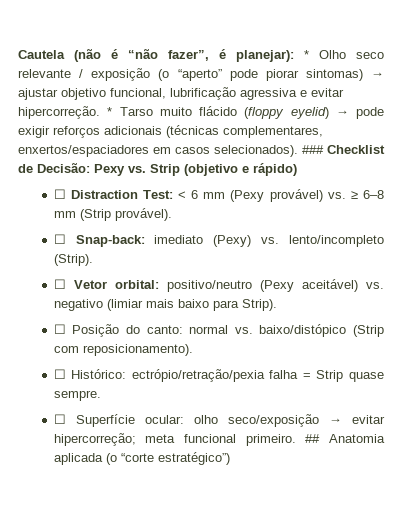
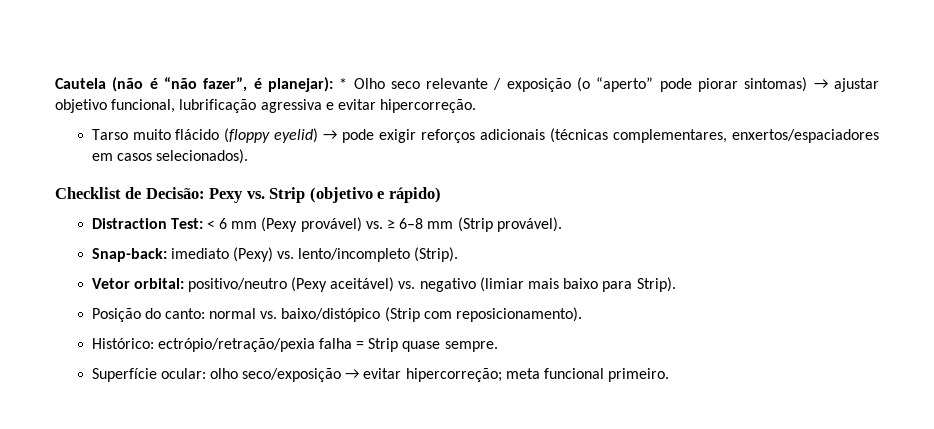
- Cautela (não é “não fazer”, é planejar): * Olho seco relevante / exposição (o “aperto” pode piorar sintomas) → ajustar objetivo funcional, lubrificação agressiva e evitar hipercorreção. * Tarso muito flácido (floppy eyelid) → pode exigir reforços adicionais (técnicas complementares, enxertos/espaciadores em casos selecionados). ### Checklist de Decisão: Pexy vs. Strip (objetivo e rápido)
+ Cautela (não é “não fazer”, é planejar): * Olho seco relevante / exposição (o “aperto” pode piorar sintomas) → ajustar objetivo funcional, lubrificação agressiva e evitar hipercorreção.
+ Tarso muito flácido (floppy eyelid) → pode exigir reforços adicionais (técnicas complementares, enxertos/espaciadores em casos selecionados).
+ Checklist de Decisão: Pexy vs. Strip (objetivo e rápido)
- ☐ Distraction Test: < 6 mm (Pexy provável) vs. ≥ 6–8 mm (Strip provável).
+ Distraction Test: < 6 mm (Pexy provável) vs. ≥ 6–8 mm (Strip provável).
- ☐ Snap-back: imediato (Pexy) vs. lento/incompleto (Strip).
+ Snap-back: imediato (Pexy) vs. lento/incompleto (Strip).
- ☐ Vetor orbital: positivo/neutro (Pexy aceitável) vs. negativo (limiar mais baixo para Strip).
+ Vetor orbital: positivo/neutro (Pexy aceitável) vs. negativo (limiar mais baixo para Strip).
- ☐ Posição do canto: normal vs. baixo/distópico (Strip com reposicionamento).
+ Posição do canto: normal vs. baixo/distópico (Strip com reposicionamento).
- ☐ Histórico: ectrópio/retração/pexia falha = Strip quase sempre.
+ Histórico: ectrópio/retração/pexia falha = Strip quase sempre.
- ☐ Superfície ocular: olho seco/exposição → evitar hipercorreção; meta funcional primeiro. ## Anatomia aplicada (o “corte estratégico”)
+ Superfície ocular: olho seco/exposição → evitar hipercorreção; meta funcional primeiro.

